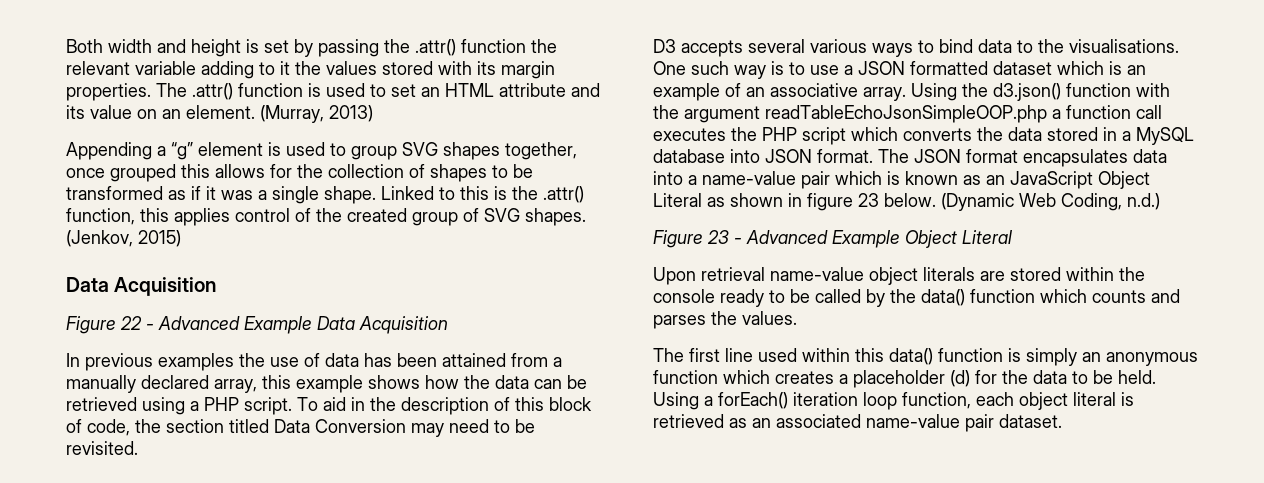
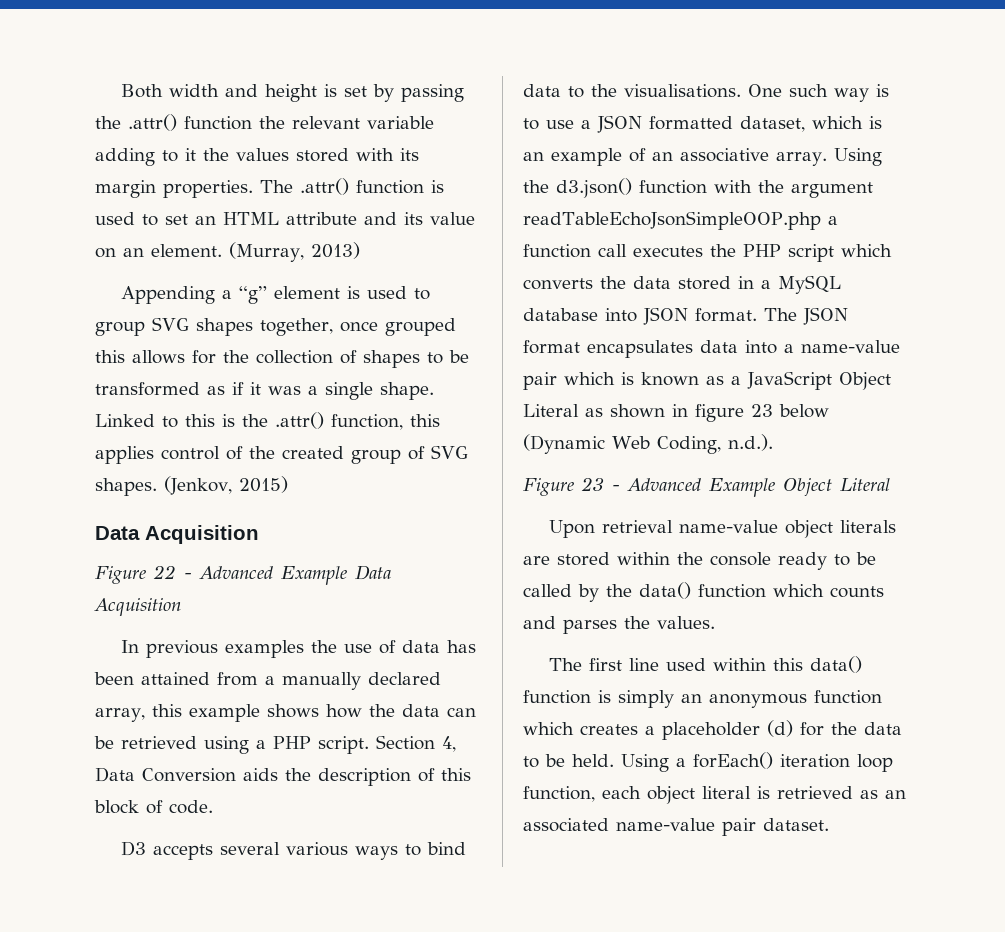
- To aid in the description of this block of code, the section titled Data Conversion may need to be revisited.
+ Section 4, Data Conversion aids the description of this block of code.
- One such way is to use a JSON formatted dataset which is an example of an associative array.
+ One such way is to use a JSON formatted dataset, which is an example of an associative array.
- The JSON format encapsulates data into a name-value pair which is known as an JavaScript Object Literal as shown in figure 23 below. (Dynamic Web Coding, n.d.)
+ The JSON format encapsulates data into a name-value pair which is known as a JavaScript Object Literal as shown in figure 23 below (Dynamic Web Coding, n.d.).

